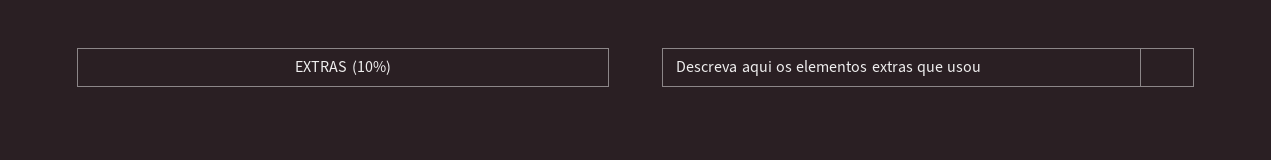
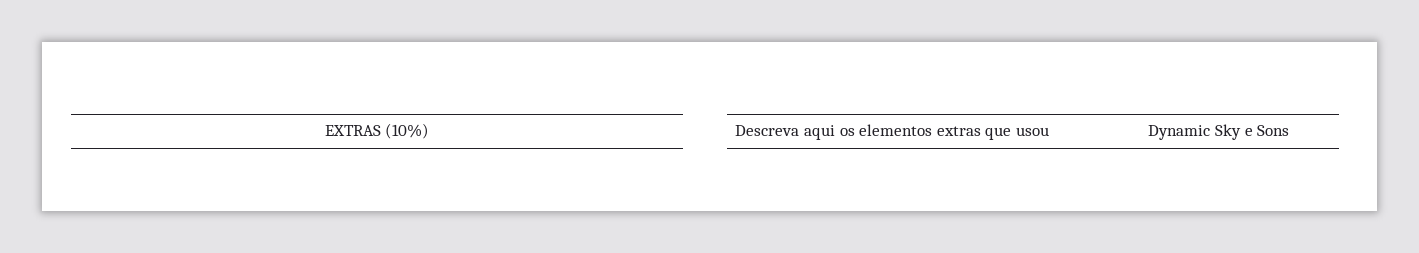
- Descreva aqui os elementos extras que usou |
+ Descreva aqui os elementos extras que usou | Dynamic Sky e Sons

